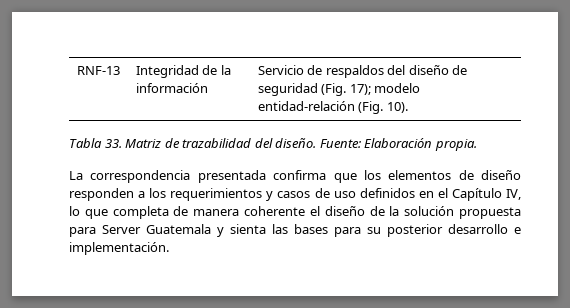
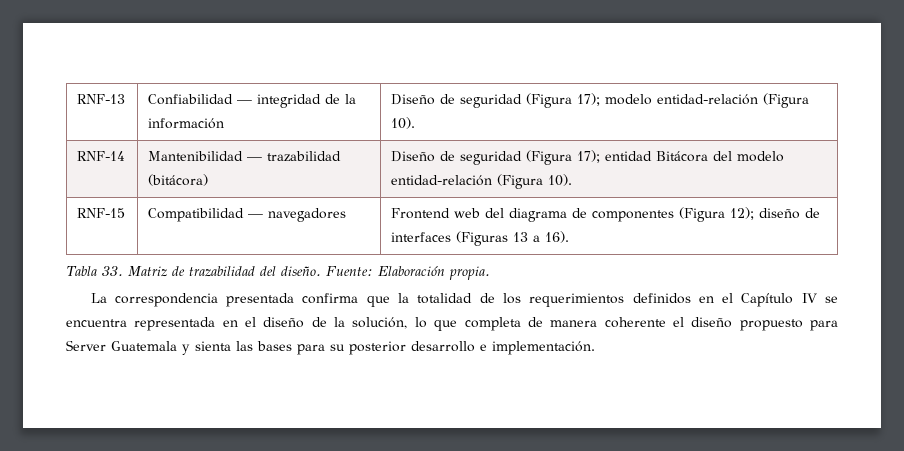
- RNF-13 | Integridad de la información | Servicio de respaldos del diseño de seguridad (Fig. 17); modelo entidad-relación (Fig. 10).
+ RNF-13 | Confiabilidad — integridad de la información | Diseño de seguridad (Figura 17); modelo entidad-relación (Figura 10).
+ RNF-14 | Mantenibilidad — trazabilidad (bitácora) | Diseño de seguridad (Figura 17); entidad Bitácora del modelo entidad-relación (Figura 10).
+ RNF-15 | Compatibilidad — navegadores | Frontend web del diagrama de componentes (Figura 12); diseño de interfaces (Figuras 13 a 16).
- La correspondencia presentada confirma que los elementos de diseño responden a los requerimientos y casos de uso definidos en el Capítulo IV, lo que completa de manera coherente el diseño de la solución propuesta para Server Guatemala y sienta las bases para su posterior desarrollo e implementación.
+ La correspondencia presentada confirma que la totalidad de los requerimientos definidos en el Capítulo IV se encuentra representada en el diseño de la solución, lo que completa de manera coherente el diseño propuesto para Server Guatemala y sienta las bases para su posterior desarrollo e implementación.

